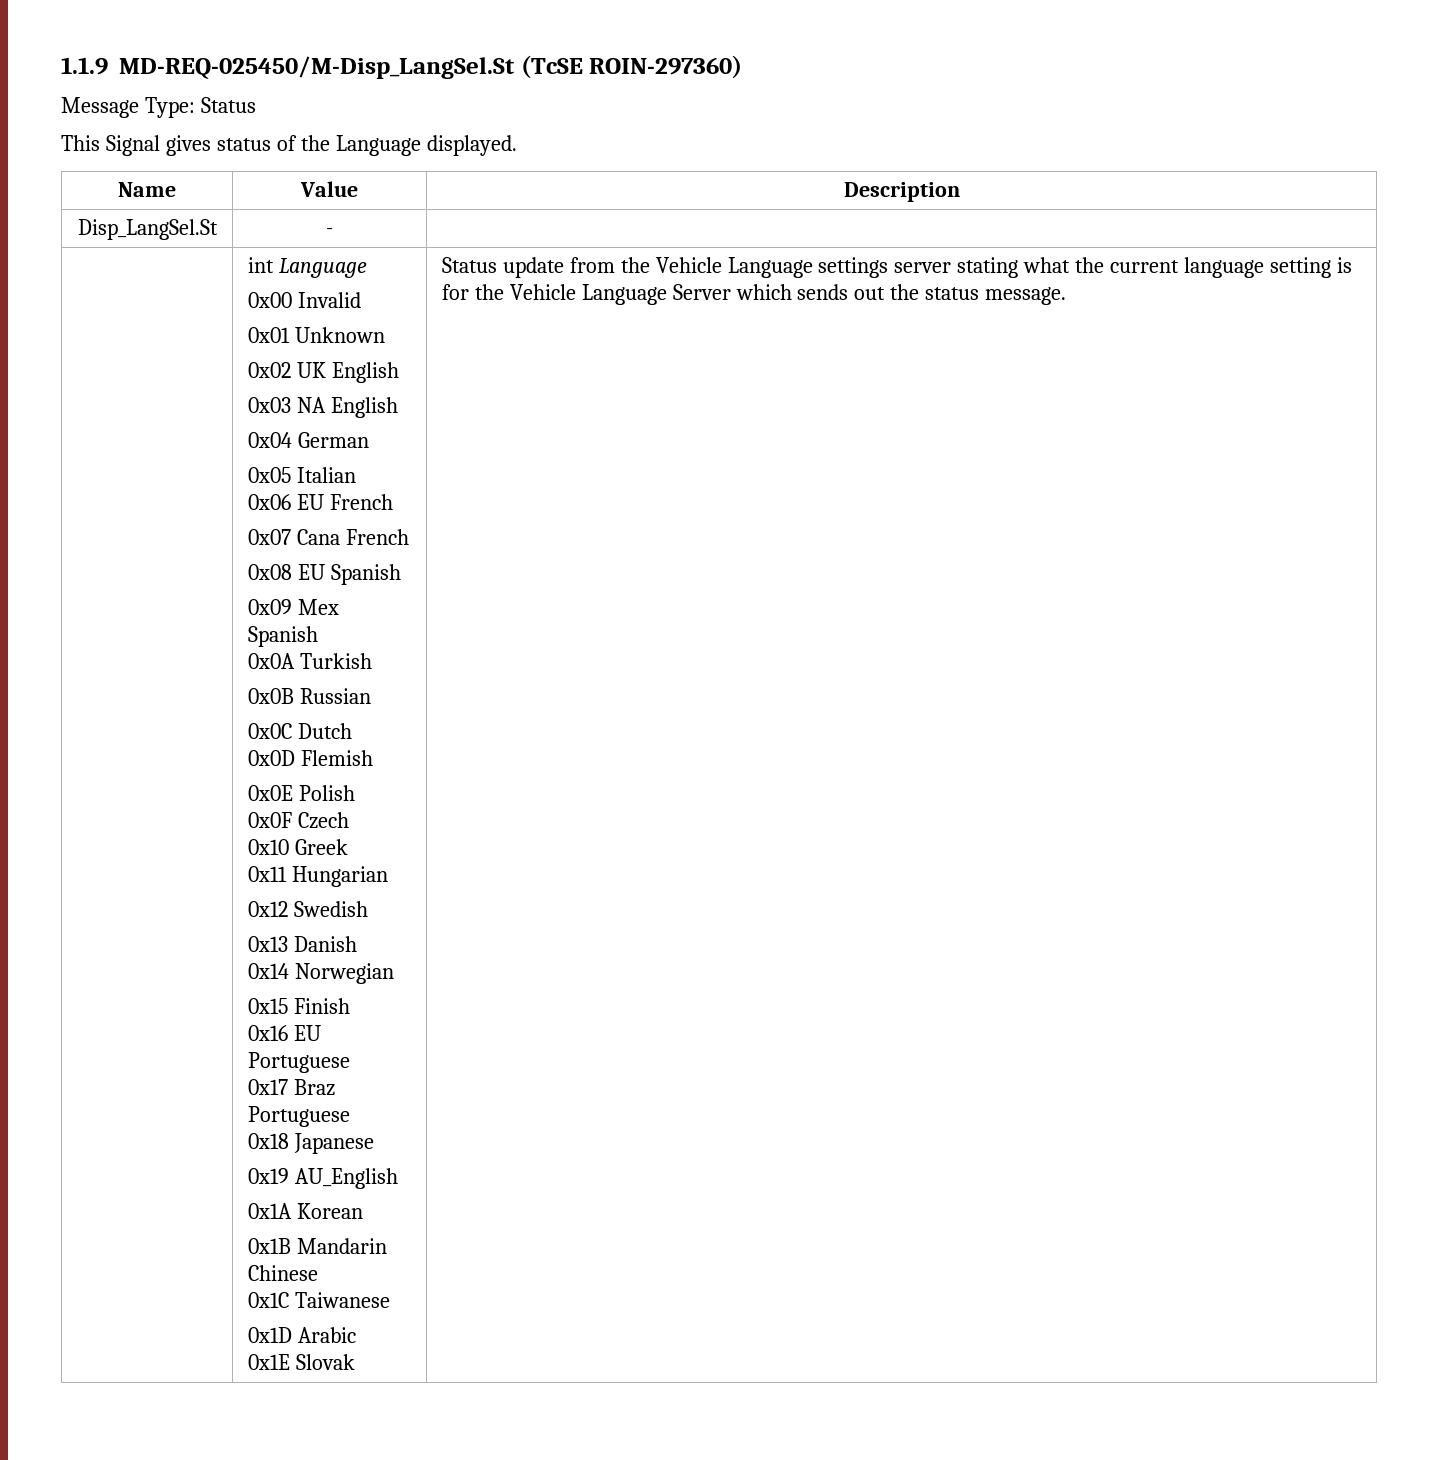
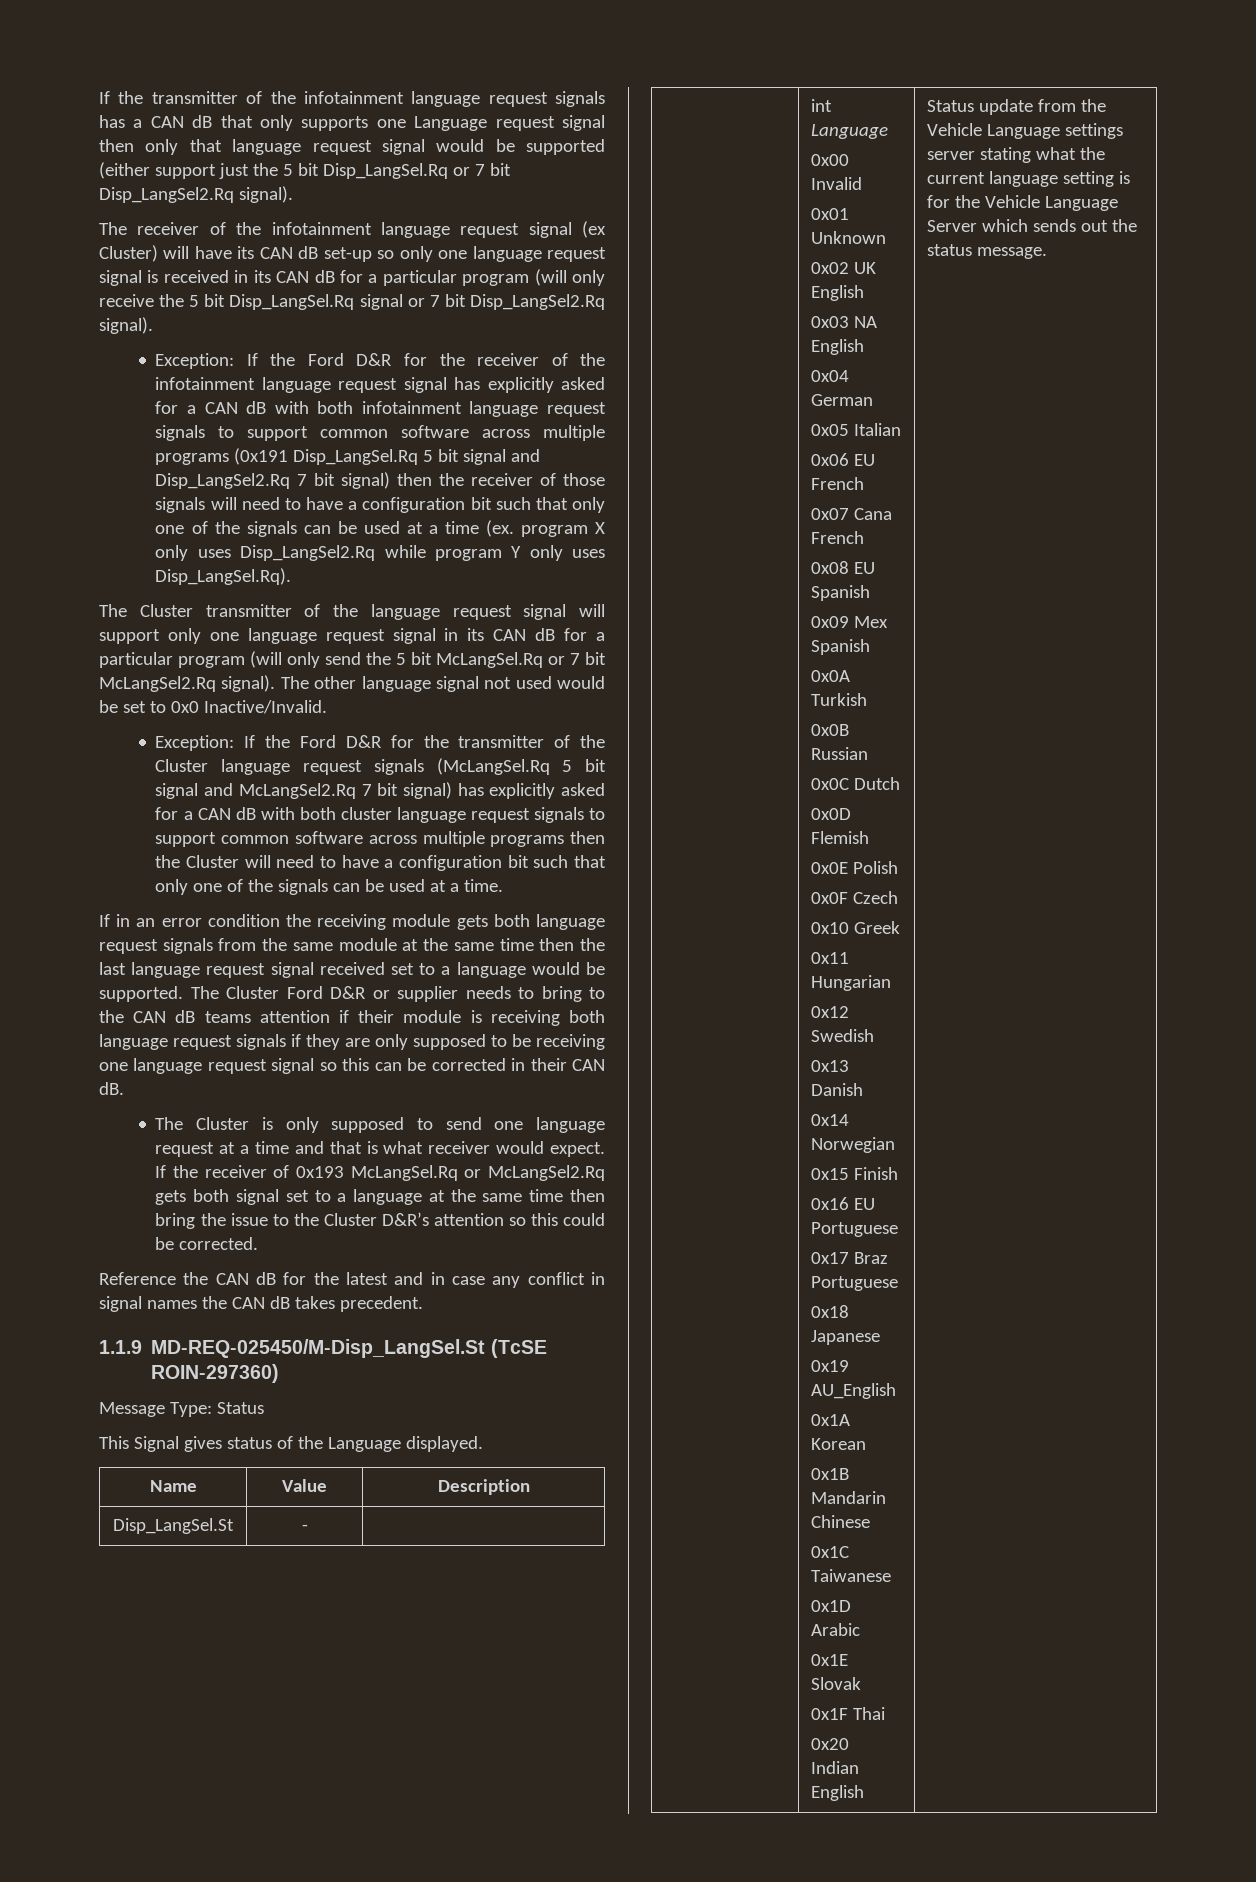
+ If the transmitter of the infotainment language request signals has a CAN dB that only supports one Language request signal then only that language request signal would be supported (either support just the 5 bit Disp_LangSel.Rq or 7 bit Disp_LangSel2.Rq signal).
+ The receiver of the infotainment language request signal (ex Cluster) will have its CAN dB set-up so only one language request signal is received in its CAN dB for a particular program (will only receive the 5 bit Disp_LangSel.Rq signal or 7 bit Disp_LangSel2.Rq signal).
+ Exception: If the Ford D&R for the receiver of the infotainment language request signal has explicitly asked for a CAN dB with both infotainment language request signals to support common software across multiple programs (0x191 Disp_LangSel.Rq 5 bit signal and Disp_LangSel2.Rq 7 bit signal) then the receiver of those signals will need to have a configuration bit such that only one of the signals can be used at a time (ex. program X only uses Disp_LangSel2.Rq while program Y only uses Disp_LangSel.Rq).
+ The Cluster transmitter of the language request signal will support only one language request signal in its CAN dB for a particular program (will only send the 5 bit McLangSel.Rq or 7 bit McLangSel2.Rq signal). The other language signal not used would be set to 0x0 Inactive/Invalid.
+ Exception: If the Ford D&R for the transmitter of the Cluster language request signals (McLangSel.Rq 5 bit signal and McLangSel2.Rq 7 bit signal) has explicitly asked for a CAN dB with both cluster language request signals to support common software across multiple programs then the Cluster will need to have a configuration bit such that only one of the signals can be used at a time.
+ If in an error condition the receiving module gets both language request signals from the same module at the same time then the last language request signal received set to a language would be supported. The Cluster Ford D&R or supplier needs to bring to the CAN dB teams attention if their module is receiving both language request signals if they are only supposed to be receiving one language request signal so this can be corrected in their CAN dB.
+ The Cluster is only supposed to send one language request at a time and that is what receiver would expect. If the receiver of 0x193 McLangSel.Rq or McLangSel2.Rq gets both signal set to a language at the same time then bring the issue to the Cluster D&R’s attention so this could be corrected.
+ Reference the CAN dB for the latest and in case any conflict in signal names the CAN dB takes precedent.
+ 0x1F Thai
+ 0x20 Indian English

